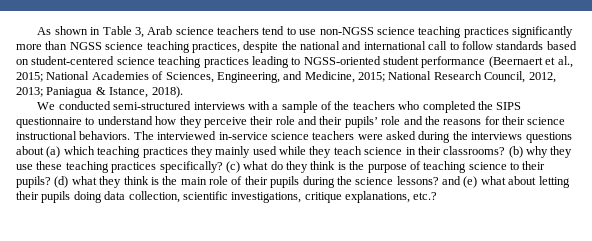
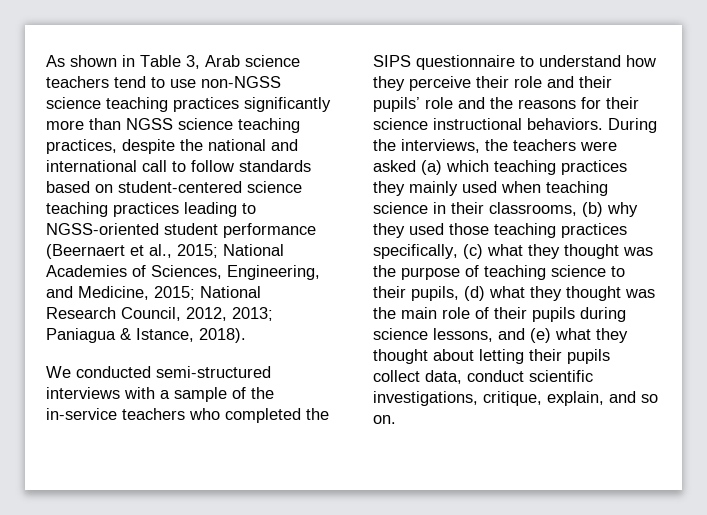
- We conducted semi-structured interviews with a sample of the teachers who completed the SIPS questionnaire to understand how they perceive their role and their pupils’ role and the reasons for their science instructional behaviors.
+ We conducted semi-structured interviews with a sample of the in-service teachers who completed the SIPS questionnaire to understand how they perceive their role and their pupils’ role and the reasons for their science instructional behaviors.
- The interviewed in-service science teachers were asked during the interviews questions about (a) which teaching practices they mainly used while they teach science in their classrooms? (b) why they use these teaching practices specifically? (c) what do they think is the purpose of teaching science to their pupils? (d) what they think is the main role of their pupils during the science lessons? and (e) what about letting their pupils doing data collection, scientific investigations, critique explanations, etc.?
+ During the interviews, the teachers were asked (a) which teaching practices they mainly used when teaching science in their classrooms, (b) why they used those teaching practices specifically, (c) what they thought was the purpose of teaching science to their pupils, (d) what they thought was the main role of their pupils during science lessons, and (e) what they thought about letting their pupils collect data, conduct scientific investigations, critique, explain, and so on.

